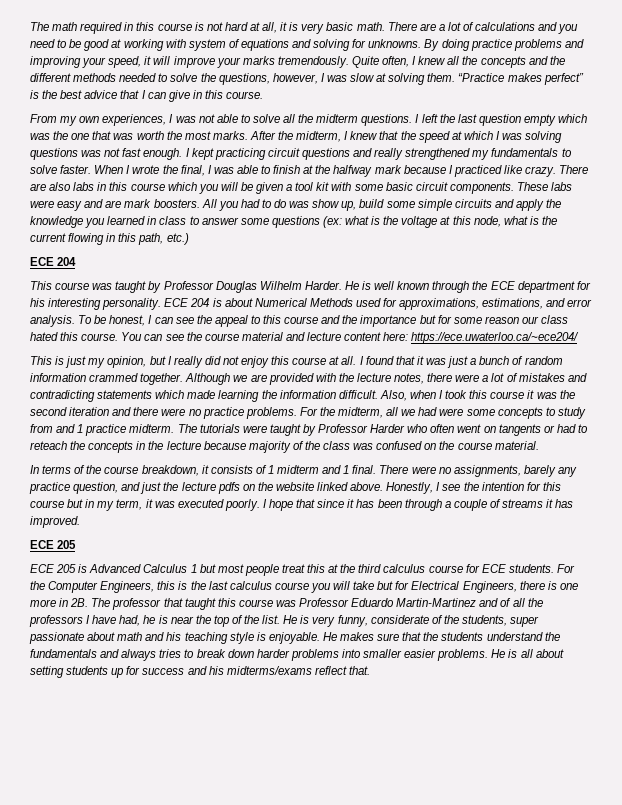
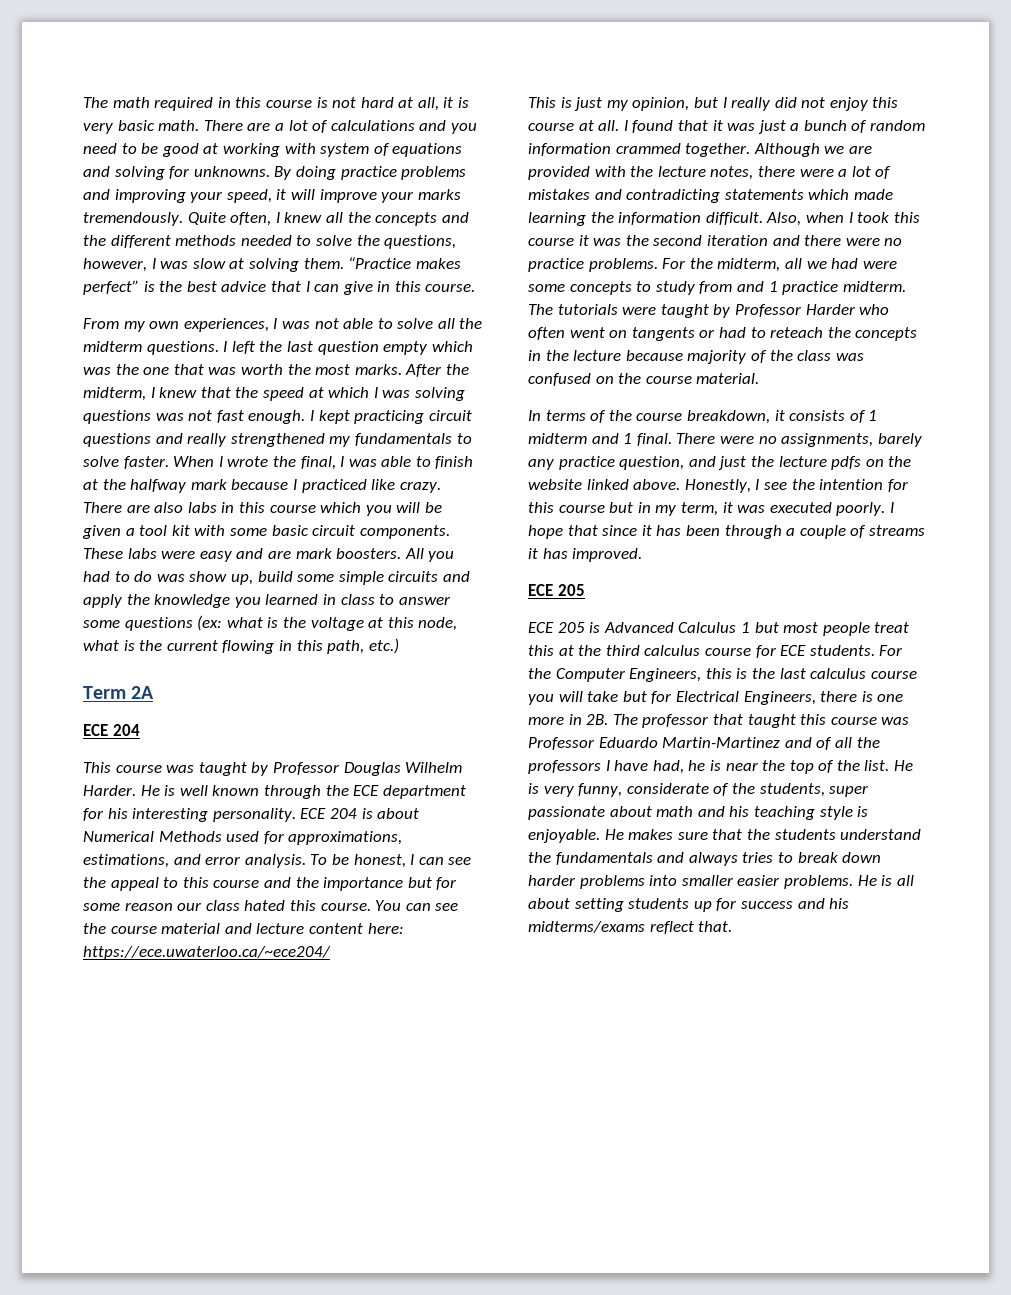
+ Term 2A

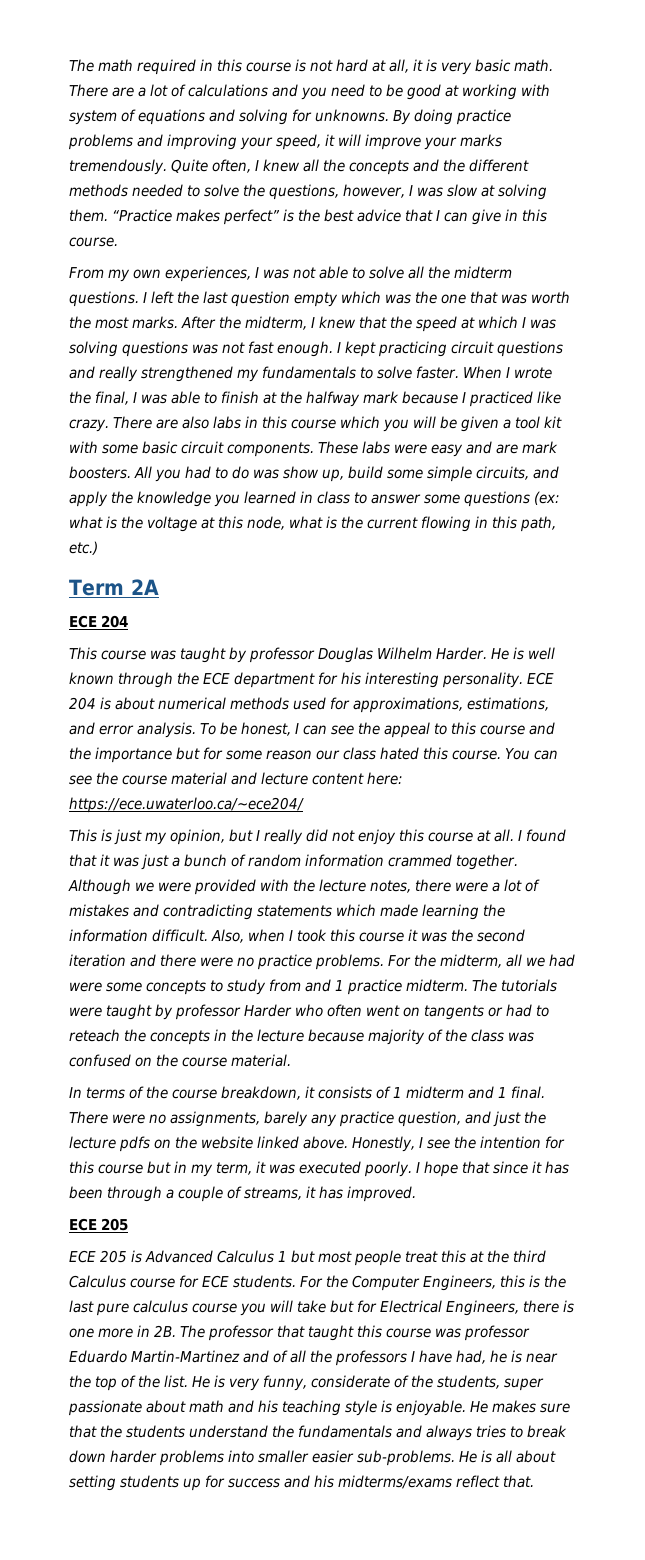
- All you had to do was show up, build some simple circuits and apply the knowledge you learned in class to answer some questions (ex: what is the voltage at this node, what is the current flowing in this path, etc.)
+ All you had to do was show up, build some simple circuits, and apply the knowledge you learned in class to answer some questions (ex: what is the voltage at this node, what is the current flowing in this path, etc.)
- This course was taught by Professor Douglas Wilhelm Harder.
+ This course was taught by professor Douglas Wilhelm Harder.
- ECE 204 is about Numerical Methods used for approximations, estimations, and error analysis.
+ ECE 204 is about numerical methods used for approximations, estimations, and error analysis.
- Although we are provided with the lecture notes, there were a lot of mistakes and contradicting statements which made learning the information difficult.
+ Although we were provided with the lecture notes, there were a lot of mistakes and contradicting statements which made learning the information difficult.
- The tutorials were taught by Professor Harder who often went on tangents or had to reteach the concepts in the lecture because majority of the class was confused on the course material.
+ The tutorials were taught by professor Harder who often went on tangents or had to reteach the concepts in the lecture because majority of the class was confused on the course material.
- I hope that since it has been through a couple of streams it has improved.
+ I hope that since it has been through a couple of streams, it has improved.
- ECE 205 is Advanced Calculus 1 but most people treat this at the third calculus course for ECE students.
+ ECE 205 is Advanced Calculus 1 but most people treat this at the third Calculus course for ECE students.
- For the Computer Engineers, this is the last calculus course you will take but for Electrical Engineers, there is one more in 2B.
+ For the Computer Engineers, this is the last pure calculus course you will take but for Electrical Engineers, there is one more in 2B.
- The professor that taught this course was Professor Eduardo Martin-Martinez and of all the professors I have had, he is near the top of the list.
+ The professor that taught this course was professor Eduardo Martin-Martinez and of all the professors I have had, he is near the top of the list.
- He makes sure that the students understand the fundamentals and always tries to break down harder problems into smaller easier problems.
+ He makes sure that the students understand the fundamentals and always tries to break down harder problems into smaller easier sub-problems.

